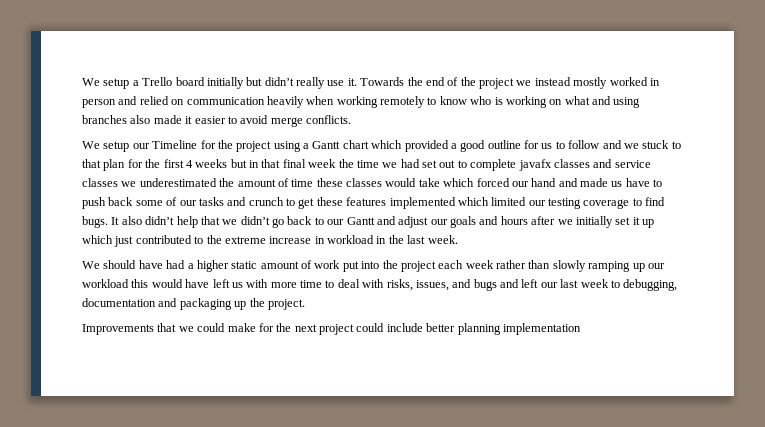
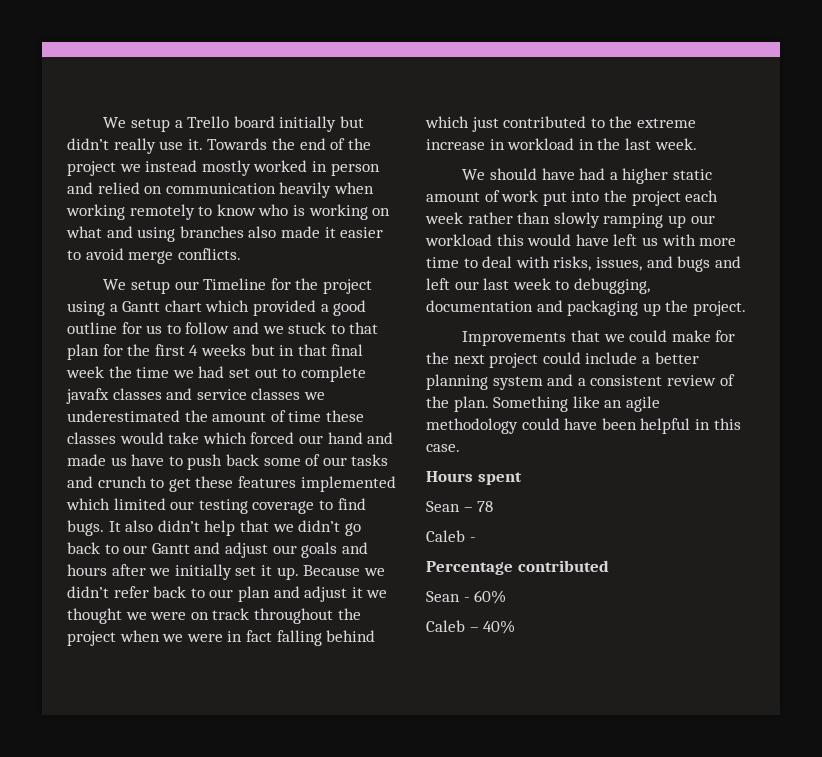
- It also didn’t help that we didn’t go back to our Gantt and adjust our goals and hours after we initially set it up which just contributed to the extreme increase in workload in the last week.
+ It also didn’t help that we didn’t go back to our Gantt and adjust our goals and hours after we initially set it up. Because we didn’t refer back to our plan and adjust it we thought we were on track throughout the project when we were in fact falling behind which just contributed to the extreme increase in workload in the last week.
- Improvements that we could make for the next project could include better planning implementation
+ Improvements that we could make for the next project could include a better planning system and a consistent review of the plan. Something like an agile methodology could have been helpful in this case.
+ Hours spent
+ Sean – 78
+ Caleb -
+ Percentage contributed
+ Sean - 60%
+ Caleb – 40%

